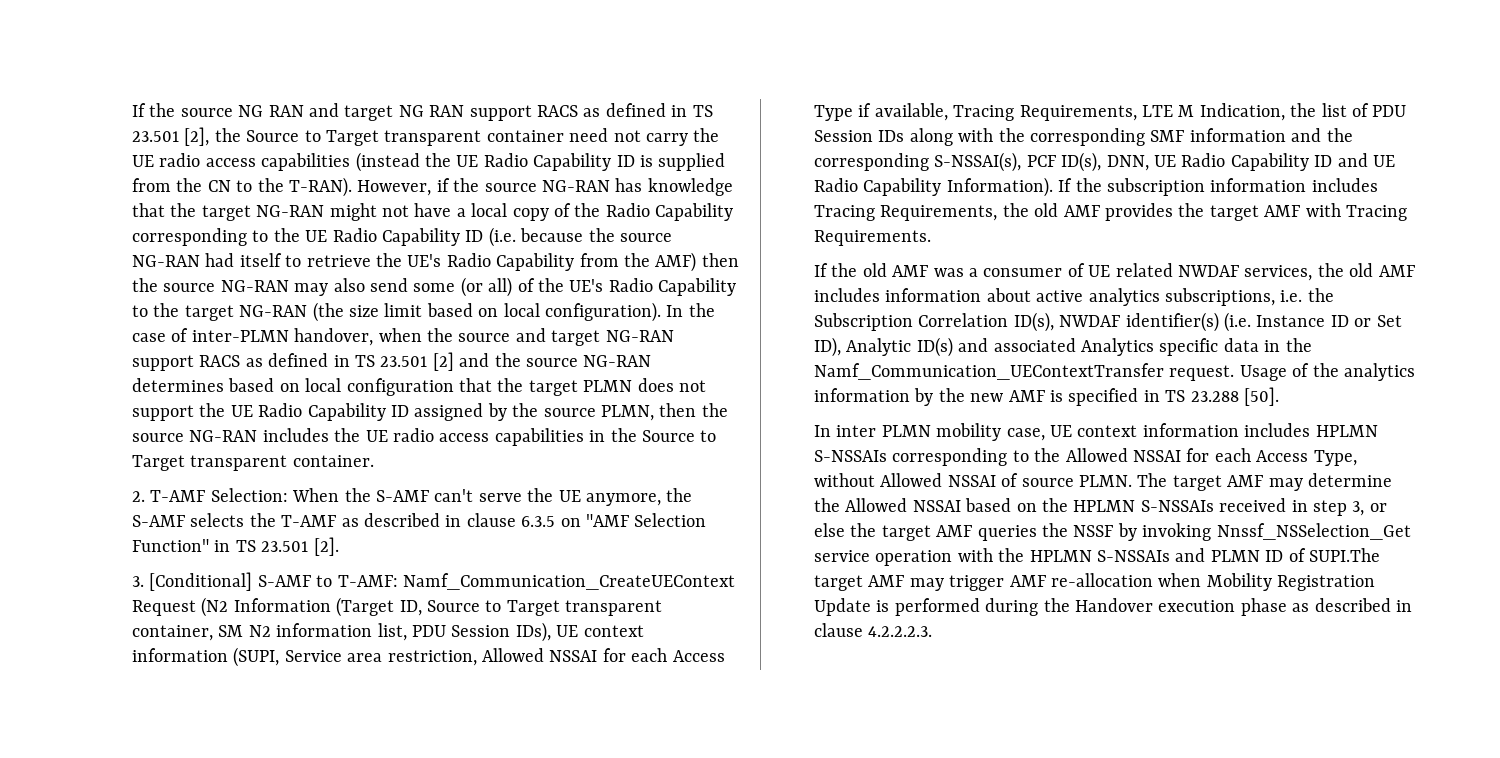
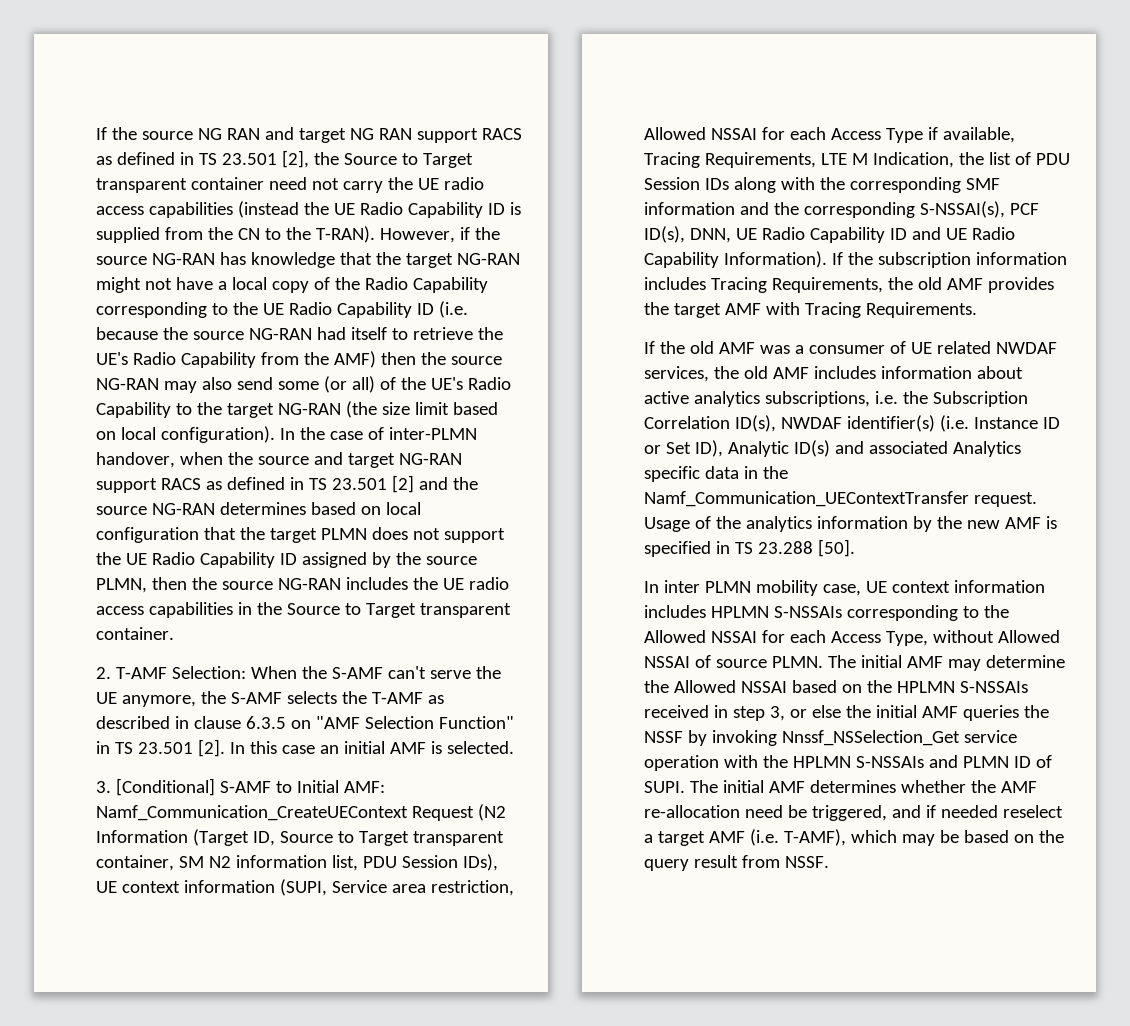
+ In this case an initial AMF is selected.
- 3. [Conditional] S-AMF to T-AMF:
+ 3. [Conditional] S-AMF to Initial AMF:
- The target AMF may determine the Allowed NSSAI based on the HPLMN S-NSSAIs received in step 3, or else the target AMF queries the NSSF by invoking Nnssf_NSSelection_Get service operation with the HPLMN S-NSSAIs and PLMN ID of SUPI.The target AMF may trigger AMF re-allocation when Mobility Registration Update is performed during the Handover execution phase as described in clause 4.2.2.2.3.
+ The initial AMF may determine the Allowed NSSAI based on the HPLMN S-NSSAIs received in step 3, or else the initial AMF queries the NSSF by invoking Nnssf_NSSelection_Get service operation with the HPLMN S-NSSAIs and PLMN ID of SUPI. The initial AMF determines whether the AMF re-allocation need be triggered, and if needed reselect a target AMF (i.e. T-AMF), which may be based on the query result from NSSF.

